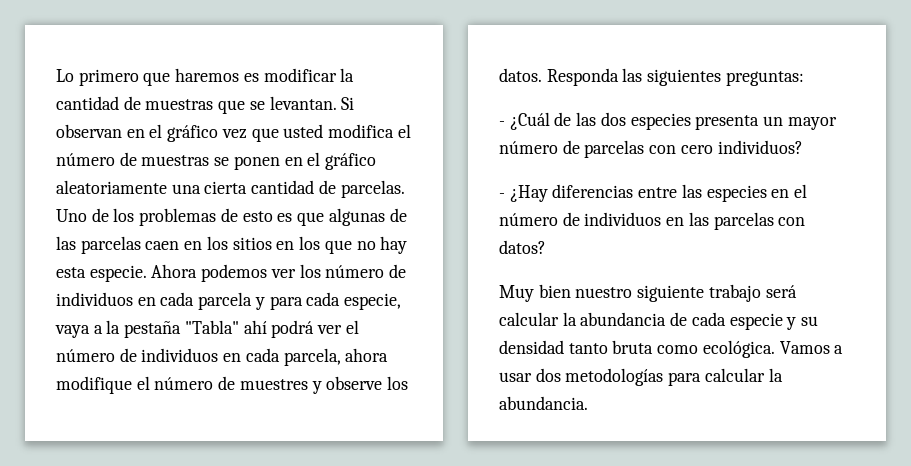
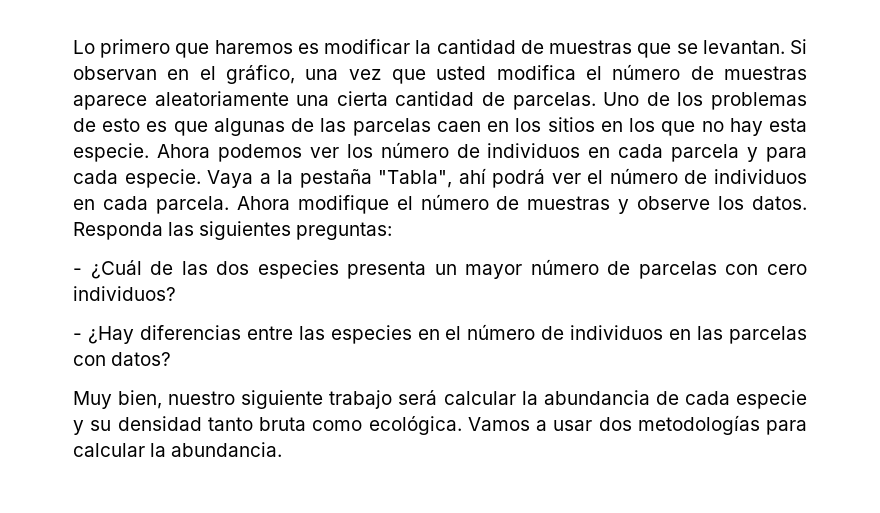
- Si observan en el gráfico vez que usted modifica el número de muestras se ponen en el gráfico aleatoriamente una cierta cantidad de parcelas.
+ Si observan en el gráfico, una vez que usted modifica el número de muestras aparece aleatoriamente una cierta cantidad de parcelas.
- Ahora podemos ver los número de individuos en cada parcela y para cada especie, vaya a la pestaña "Tabla" ahí podrá ver el número de individuos en cada parcela, ahora modifique el número de muestres y observe los datos.
+ Ahora podemos ver los número de individuos en cada parcela y para cada especie. Vaya a la pestaña "Tabla", ahí podrá ver el número de individuos en cada parcela. Ahora modifique el número de muestras y observe los datos.
- Muy bien nuestro siguiente trabajo será calcular la abundancia de cada especie y su densidad tanto bruta como ecológica.
+ Muy bien, nuestro siguiente trabajo será calcular la abundancia de cada especie y su densidad tanto bruta como ecológica.

